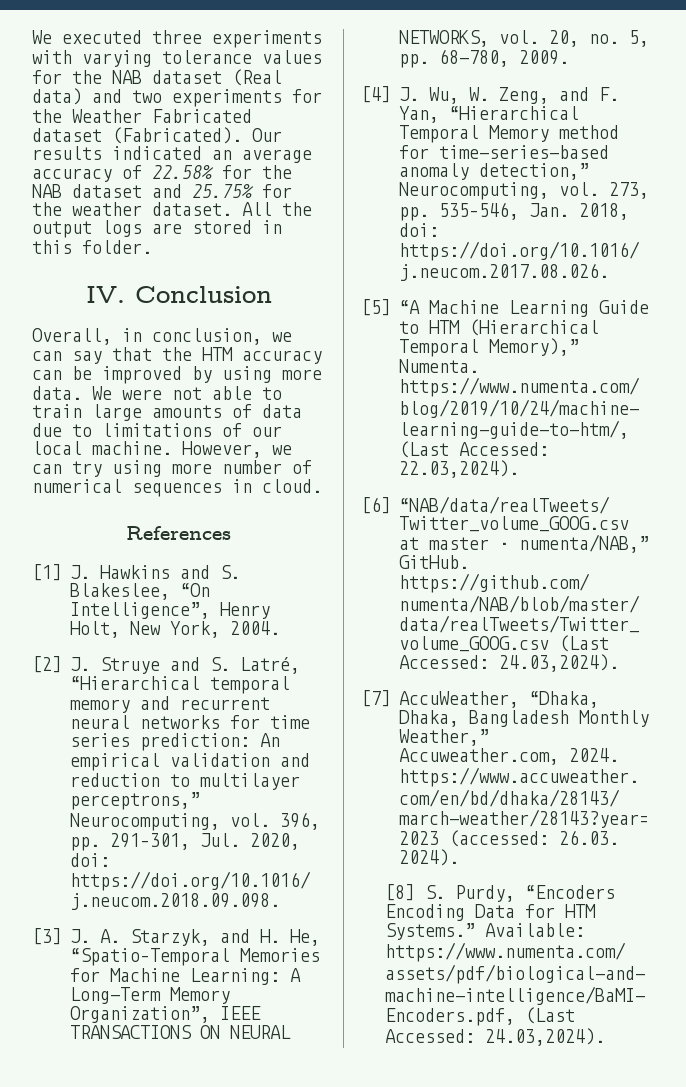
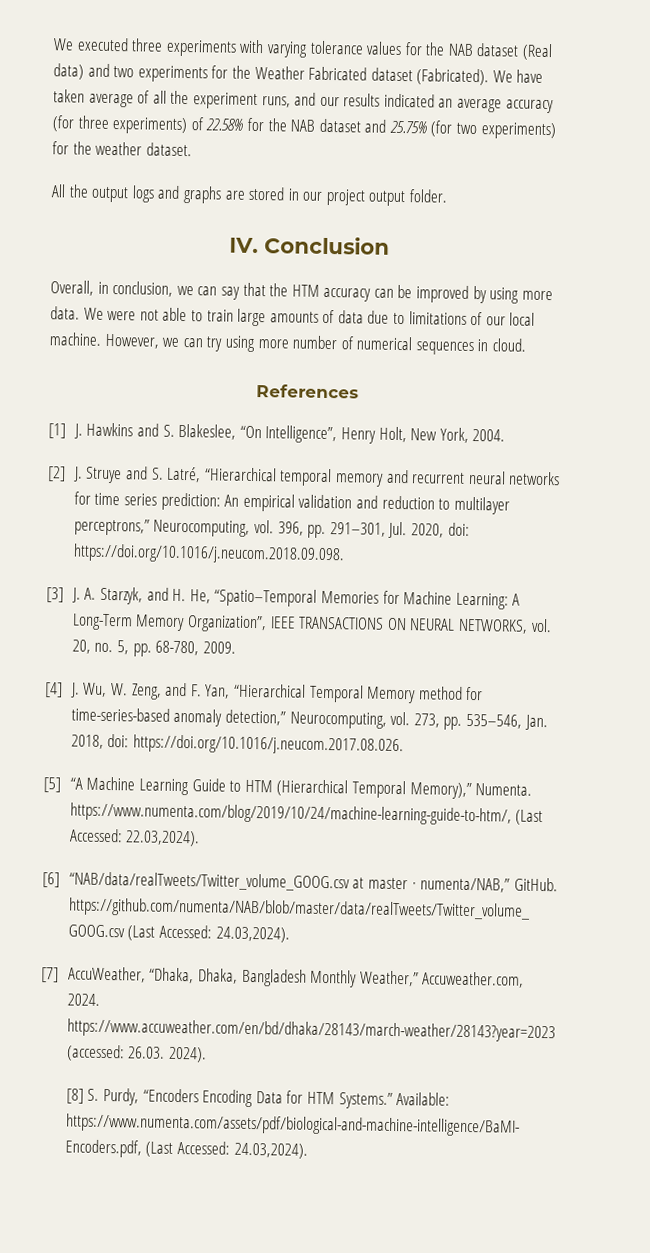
- Our results indicated an average accuracy of 22.58% for the NAB dataset and 25.75% for the weather dataset. All the output logs are stored in this folder.
+ We have taken average of all the experiment runs, and our results indicated an average accuracy (for three experiments) of 22.58% for the NAB dataset and 25.75% (for two experiments) for the weather dataset.
+ All the output logs and graphs are stored in our project output folder.

